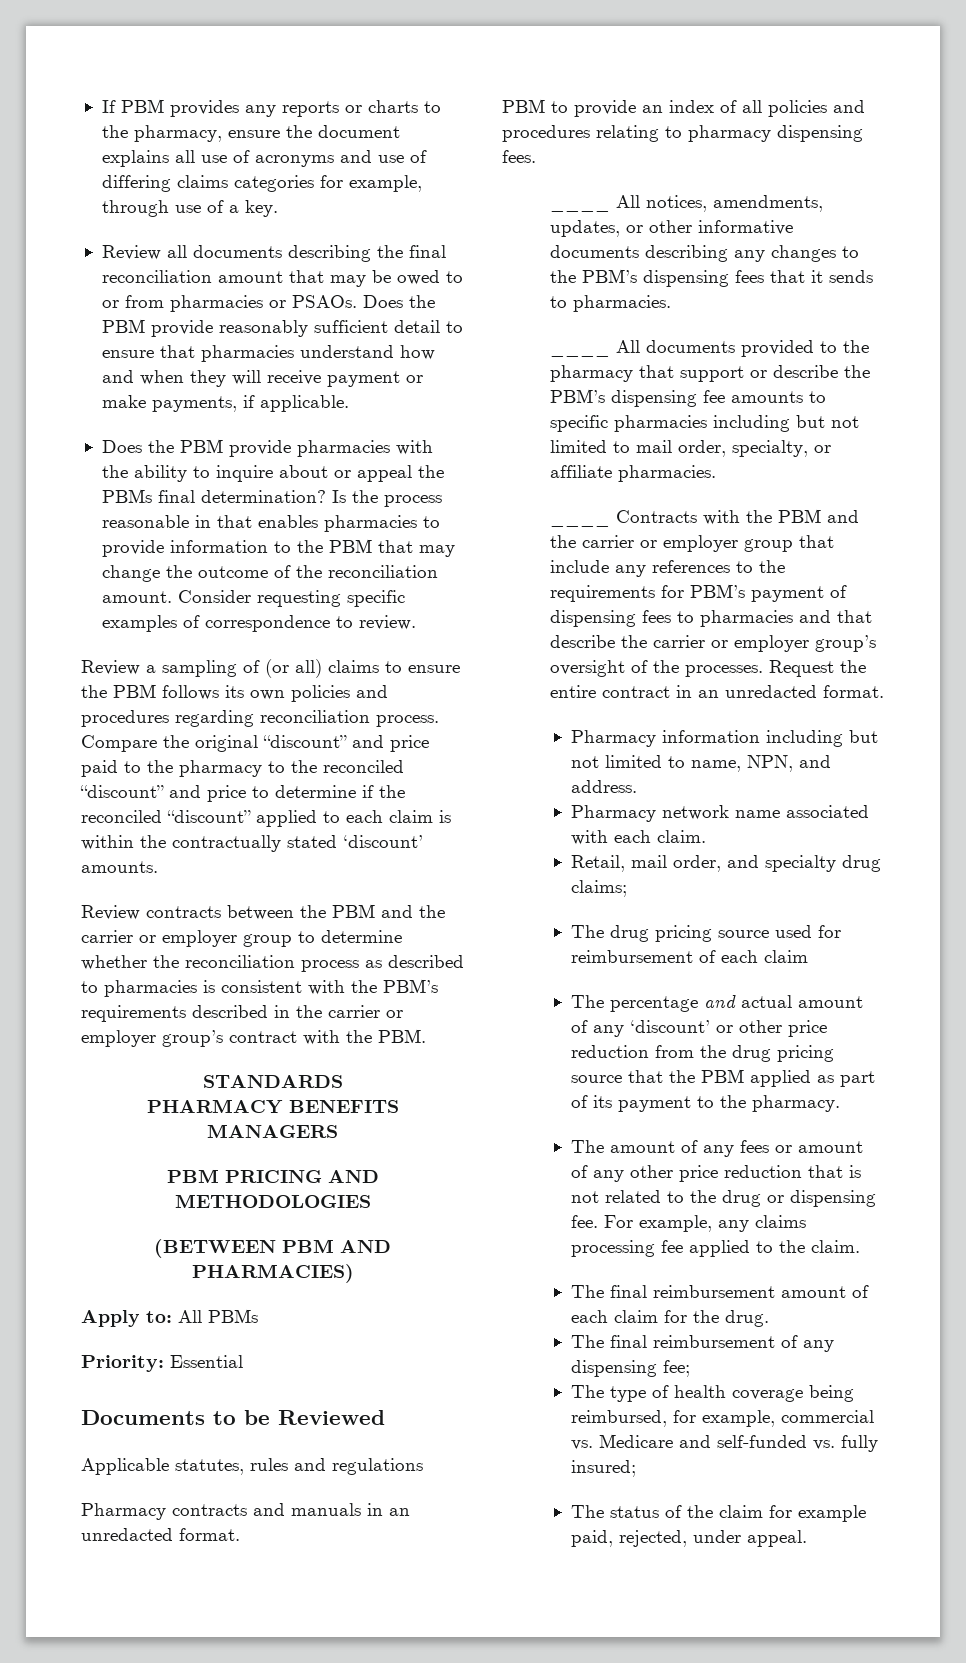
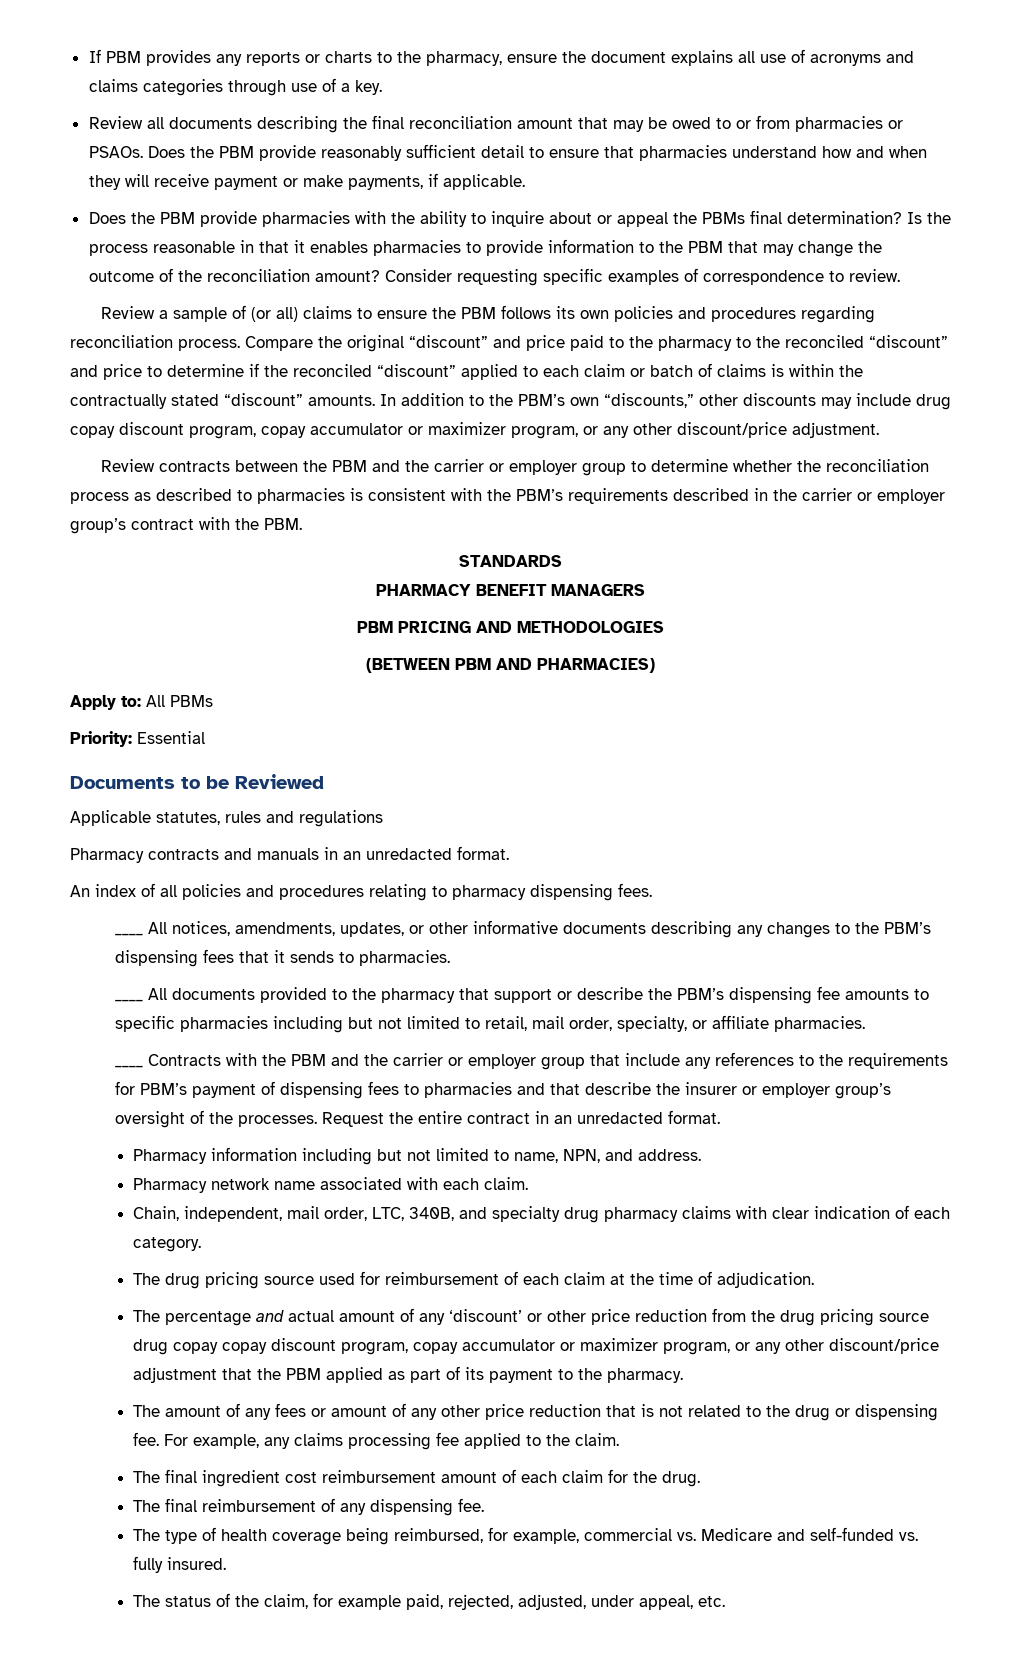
- If PBM provides any reports or charts to the pharmacy, ensure the document explains all use of acronyms and use of differing claims categories for example, through use of a key.
+ If PBM provides any reports or charts to the pharmacy, ensure the document explains all use of acronyms and claims categories through use of a key.
- Is the process reasonable in that enables pharmacies to provide information to the PBM that may change the outcome of the reconciliation amount.
+ Is the process reasonable in that it enables pharmacies to provide information to the PBM that may change the outcome of the reconciliation amount?
- Review a sampling of (or all) claims to ensure the PBM follows its own policies and procedures regarding reconciliation process.
+ Review a sample of (or all) claims to ensure the PBM follows its own policies and procedures regarding reconciliation process.
- Compare the original “discount” and price paid to the pharmacy to the reconciled “discount” and price to determine if the reconciled “discount” applied to each claim is within the contractually stated ‘discount’ amounts.
+ Compare the original “discount” and price paid to the pharmacy to the reconciled “discount” and price to determine if the reconciled “discount” applied to each claim or batch of claims is within the contractually stated “discount” amounts. In addition to the PBM’s own “discounts,” other discounts may include drug copay discount program, copay accumulator or maximizer program, or any other discount/price adjustment.
- PHARMACY BENEFITS MANAGERS
+ PHARMACY BENEFIT MANAGERS
- PBM to provide an index of all policies and procedures relating to pharmacy dispensing fees.
+ An index of all policies and procedures relating to pharmacy dispensing fees.
- ____ All documents provided to the pharmacy that support or describe the PBM’s dispensing fee amounts to specific pharmacies including but not limited to mail order, specialty, or affiliate pharmacies.
+ ____ All documents provided to the pharmacy that support or describe the PBM’s dispensing fee amounts to specific pharmacies including but not limited to retail, mail order, specialty, or affiliate pharmacies.
- ____ Contracts with the PBM and the carrier or employer group that include any references to the requirements for PBM’s payment of dispensing fees to pharmacies and that describe the carrier or employer group’s oversight of the processes.
+ ____ Contracts with the PBM and the carrier or employer group that include any references to the requirements for PBM’s payment of dispensing fees to pharmacies and that describe the insurer or employer group’s oversight of the processes.
- Retail, mail order, and specialty drug claims;
+ Chain, independent, mail order, LTC, 340B, and specialty drug pharmacy claims with clear indication of each category.
- The drug pricing source used for reimbursement of each claim
+ The drug pricing source used for reimbursement of each claim at the time of adjudication.
- The percentage and actual amount of any ‘discount’ or other price reduction from the drug pricing source that the PBM applied as part of its payment to the pharmacy.
+ The percentage and actual amount of any ‘discount’ or other price reduction from the drug pricing source drug copay copay discount program, copay accumulator or maximizer program, or any other discount/price adjustment that the PBM applied as part of its payment to the pharmacy.
- The final reimbursement amount of each claim for the drug.
+ The final ingredient cost reimbursement amount of each claim for the drug.
- The final reimbursement of any dispensing fee;
+ The final reimbursement of any dispensing fee.
- The type of health coverage being reimbursed, for example, commercial vs. Medicare and self-funded vs. fully insured;
+ The type of health coverage being reimbursed, for example, commercial vs. Medicare and self-funded vs. fully insured.
- The status of the claim for example paid, rejected, under appeal.
+ The status of the claim, for example paid, rejected, adjusted, under appeal, etc.

